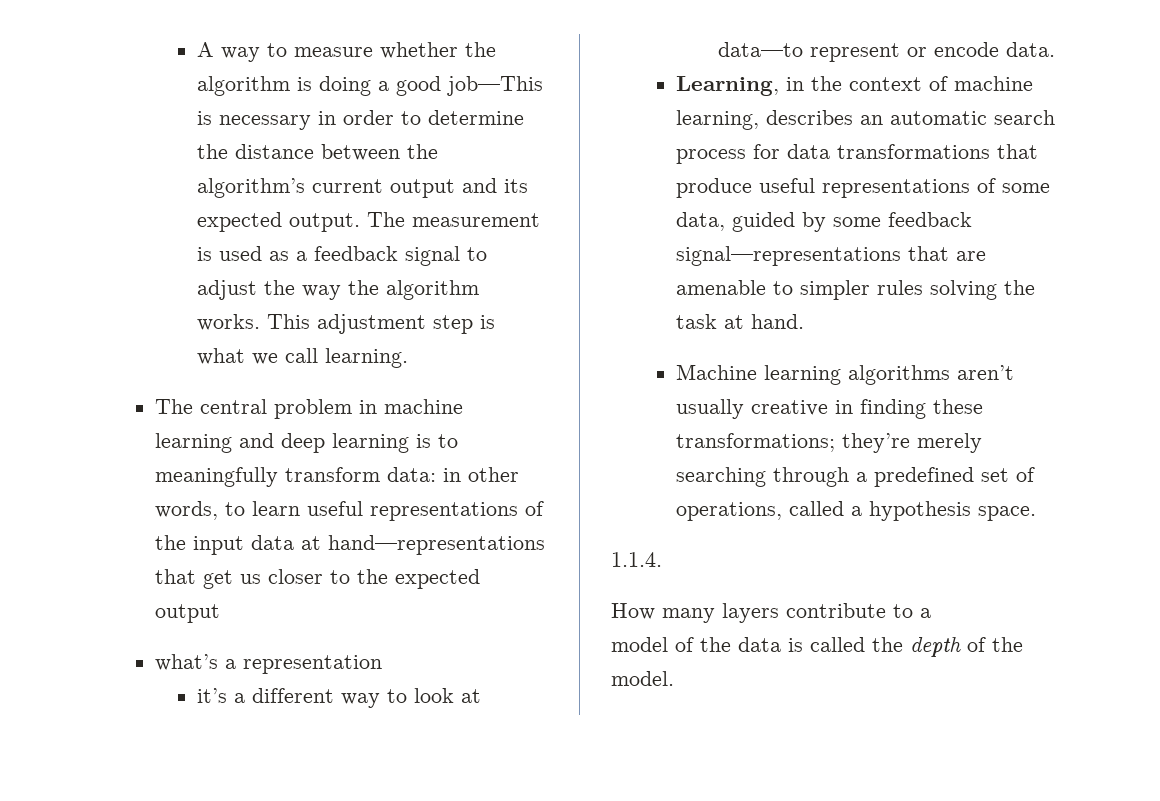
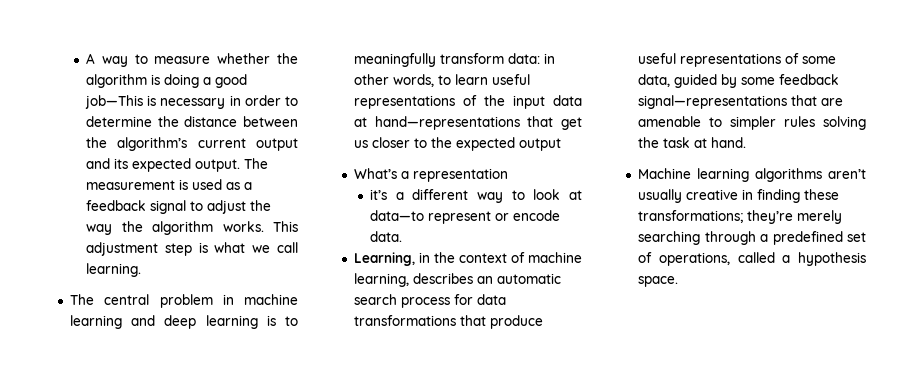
- what’s a representation
+ What’s a representation
- 1.1.4.
- How many layers contribute to a
- model of the data is called the depth of the model.

